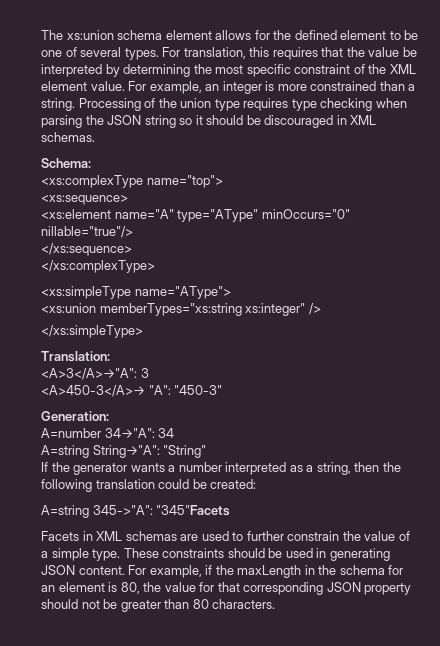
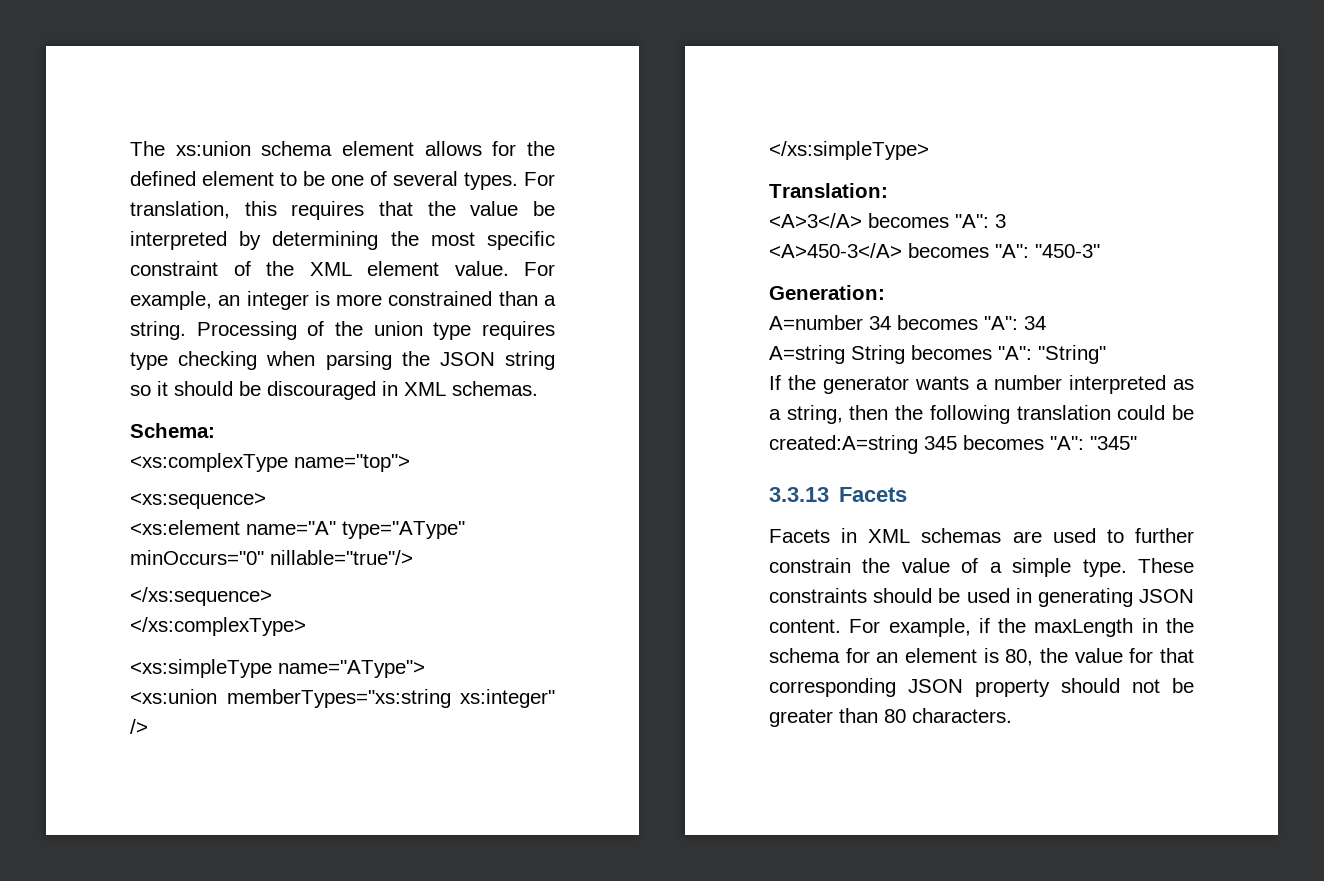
- <A>3</A>→"A": 3
+ <A>3</A> becomes "A": 3
- <A>450-3</A>→ "A": "450-3"
+ <A>450-3</A> becomes "A": "450-3"
- A=number 34→"A": 34
+ A=number 34 becomes "A": 34
- A=string String→"A": "String"
+ A=string String becomes "A": "String"
- If the generator wants a number interpreted as a string, then the following translation could be created:
- A=string 345->"A": "345"Facets
+ If the generator wants a number interpreted as a string, then the following translation could be created:A=string 345 becomes "A": "345"
+ 3.3.13 Facets

